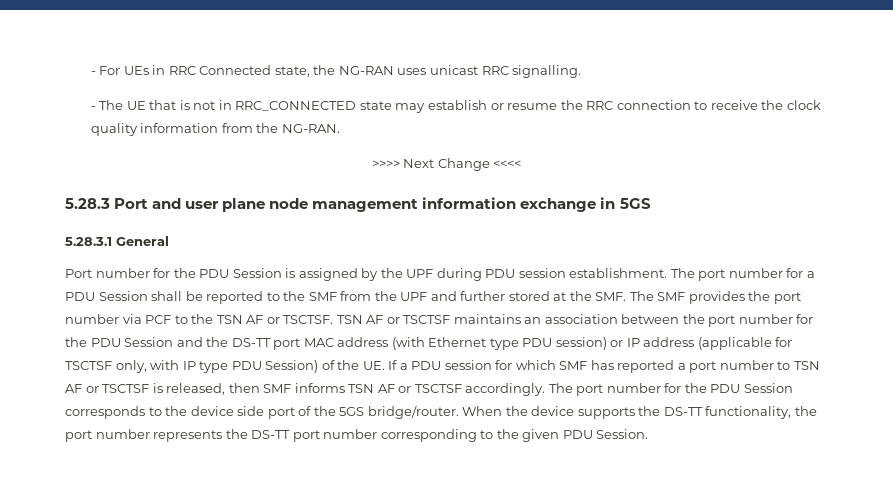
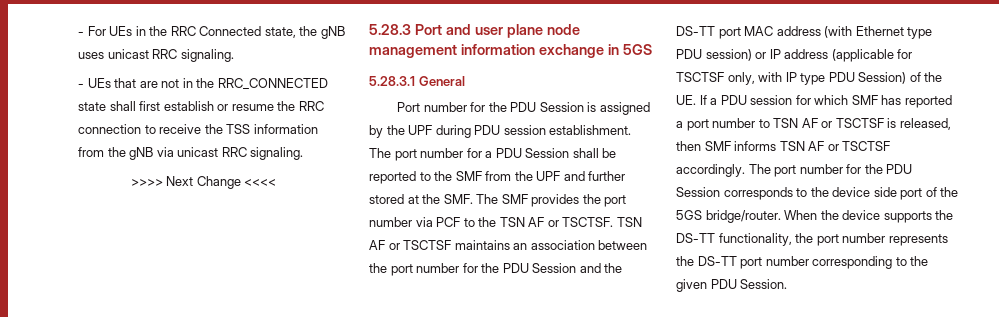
- - For UEs in RRC Connected state, the NG-RAN uses unicast RRC signalling.
- - The UE that is not in RRC_CONNECTED state may establish or resume the RRC connection to receive the clock quality information from the NG-RAN.
+ - For UEs in the RRC Connected state, the gNB uses unicast RRC signaling.
+ - UEs that are not in the RRC_CONNECTED state shall first establish or resume the RRC connection to receive the TSS information from the gNB via unicast RRC signaling.

